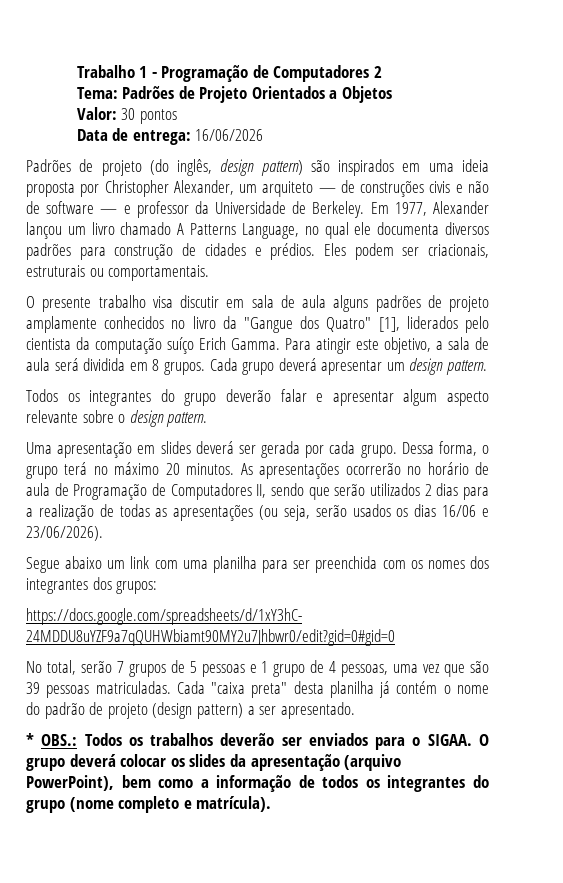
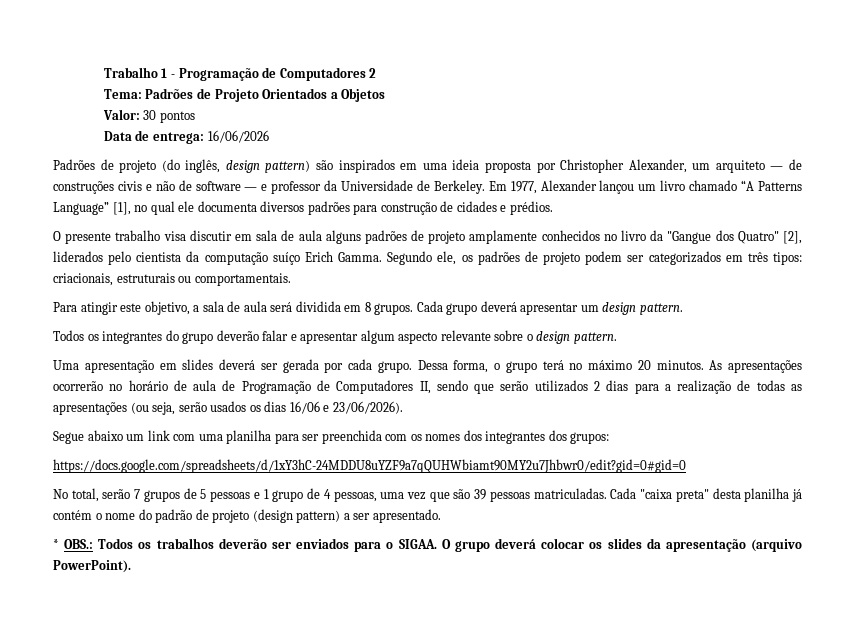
- Em 1977, Alexander lançou um livro chamado A Patterns Language, no qual ele documenta diversos padrões para construção de cidades e prédios. Eles podem ser criacionais, estruturais ou comportamentais.
+ Em 1977, Alexander lançou um livro chamado “A Patterns Language” [1], no qual ele documenta diversos padrões para construção de cidades e prédios.
- O presente trabalho visa discutir em sala de aula alguns padrões de projeto amplamente conhecidos no livro da "Gangue dos Quatro" [1], liderados pelo cientista da computação suíço Erich Gamma. Para atingir este objetivo, a sala de aula será dividida em 8 grupos.
+ O presente trabalho visa discutir em sala de aula alguns padrões de projeto amplamente conhecidos no livro da "Gangue dos Quatro" [2], liderados pelo cientista da computação suíço Erich Gamma. Segundo ele, os padrões de projeto podem ser categorizados em três tipos: criacionais, estruturais ou comportamentais.
+ Para atingir este objetivo, a sala de aula será dividida em 8 grupos.
- O grupo deverá colocar os slides da apresentação (arquivo PowerPoint), bem como a informação de todos os integrantes do grupo (nome completo e matrícula).
+ O grupo deverá colocar os slides da apresentação (arquivo PowerPoint).

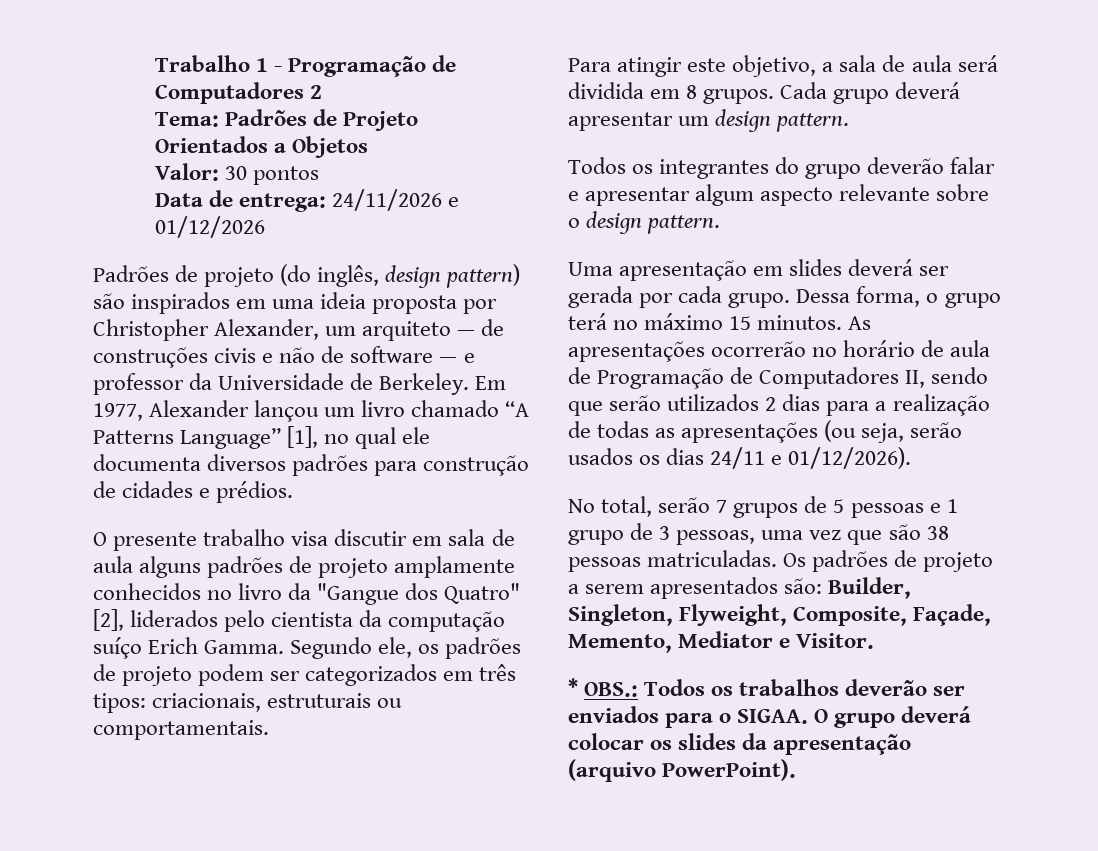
- Data de entrega: 16/06/2026
+ Data de entrega: 24/11/2026 e 01/12/2026
- Dessa forma, o grupo terá no máximo 20 minutos.
+ Dessa forma, o grupo terá no máximo 15 minutos.
- As apresentações ocorrerão no horário de aula de Programação de Computadores II, sendo que serão utilizados 2 dias para a realização de todas as apresentações (ou seja, serão usados os dias 16/06 e 23/06/2026).
- Segue abaixo um link com uma planilha para ser preenchida com os nomes dos integrantes dos grupos:
- https://docs.google.com/spreadsheets/d/1xY3hC-24MDDU8uYZF9a7qQUHWbiamt90MY2u7Jhbwr0/edit?gid=0#gid=0
+ As apresentações ocorrerão no horário de aula de Programação de Computadores II, sendo que serão utilizados 2 dias para a realização de todas as apresentações (ou seja, serão usados os dias 24/11 e 01/12/2026).
- No total, serão 7 grupos de 5 pessoas e 1 grupo de 4 pessoas, uma vez que são 39 pessoas matriculadas.
+ No total, serão 7 grupos de 5 pessoas e 1 grupo de 3 pessoas, uma vez que são 38 pessoas matriculadas.
- Cada "caixa preta" desta planilha já contém o nome do padrão de projeto (design pattern) a ser apresentado.
+ Os padrões de projeto a serem apresentados são: Builder, Singleton, Flyweight, Composite, Façade, Memento, Mediator e Visitor.

